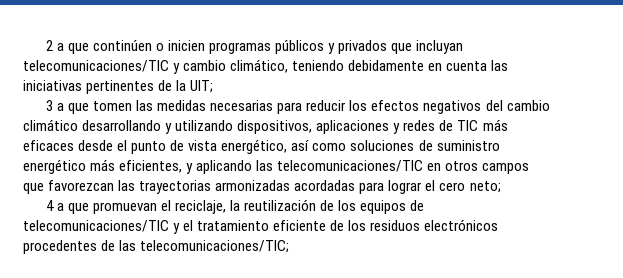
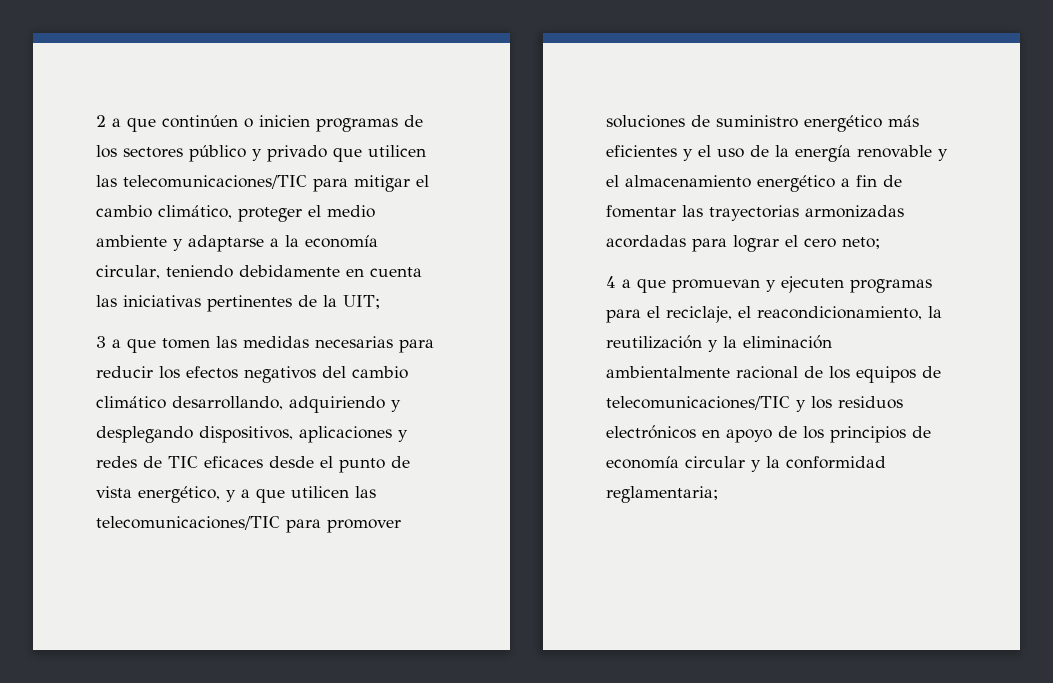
- 2 a que continúen o inicien programas públicos y privados que incluyan telecomunicaciones/TIC y cambio climático, teniendo debidamente en cuenta las iniciativas pertinentes de la UIT;
+ 2 a que continúen o inicien programas de los sectores público y privado que utilicen las telecomunicaciones/TIC para mitigar el cambio climático, proteger el medio ambiente y adaptarse a la economía circular, teniendo debidamente en cuenta las iniciativas pertinentes de la UIT;
- 3 a que tomen las medidas necesarias para reducir los efectos negativos del cambio climático desarrollando y utilizando dispositivos, aplicaciones y redes de TIC más eficaces desde el punto de vista energético, así como soluciones de suministro energético más eficientes, y aplicando las telecomunicaciones/TIC en otros campos que favorezcan las trayectorias armonizadas acordadas para lograr el cero neto;
+ 3 a que tomen las medidas necesarias para reducir los efectos negativos del cambio climático desarrollando, adquiriendo y desplegando dispositivos, aplicaciones y redes de TIC eficaces desde el punto de vista energético, y a que utilicen las telecomunicaciones/TIC para promover soluciones de suministro energético más eficientes y el uso de la energía renovable y el almacenamiento energético a fin de fomentar las trayectorias armonizadas acordadas para lograr el cero neto;
- 4 a que promuevan el reciclaje, la reutilización de los equipos de telecomunicaciones/TIC y el tratamiento eficiente de los residuos electrónicos procedentes de las telecomunicaciones/TIC;
+ 4 a que promuevan y ejecuten programas para el reciclaje, el reacondicionamiento, la reutilización y la eliminación ambientalmente racional de los equipos de telecomunicaciones/TIC y los residuos electrónicos en apoyo de los principios de economía circular y la conformidad reglamentaria;

